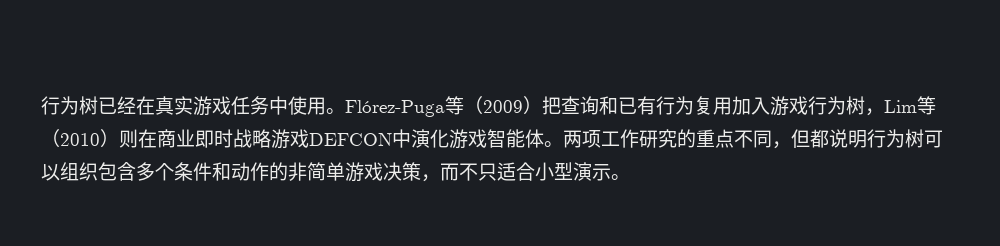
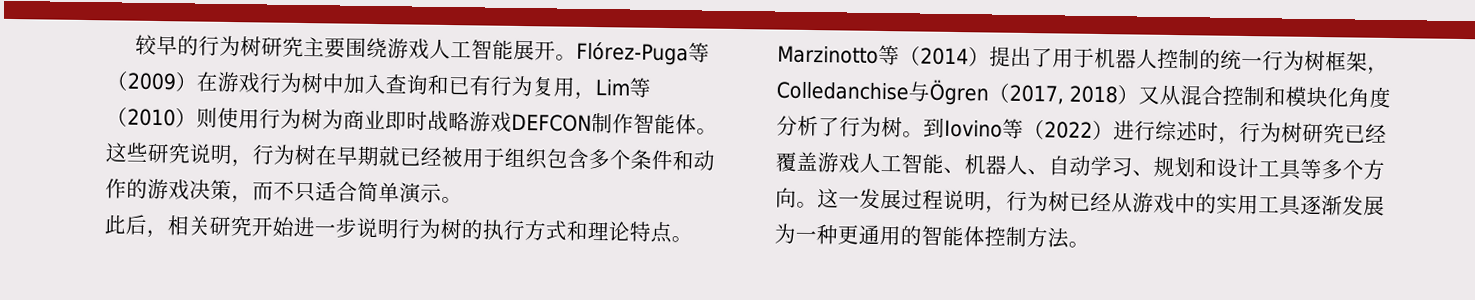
- 行为树已经在真实游戏任务中使用。Flórez-Puga等（2009）把查询和已有行为复用加入游戏行为树，Lim等（2010）则在商业即时战略游戏DEFCON中演化游戏智能体。两项工作研究的重点不同，但都说明行为树可以组织包含多个条件和动作的非简单游戏决策，而不只适合小型演示。
+ 较早的行为树研究主要围绕游戏人工智能展开。Flórez-Puga等（2009）在游戏行为树中加入查询和已有行为复用，Lim等（2010）则使用行为树为商业即时战略游戏DEFCON制作智能体。这些研究说明，行为树在早期就已经被用于组织包含多个条件和动作的游戏决策，而不只适合简单演示。
+ 此后，相关研究开始进一步说明行为树的执行方式和理论特点。Marzinotto等（2014）提出了用于机器人控制的统一行为树框架，Colledanchise与Ögren（2017, 2018）又从混合控制和模块化角度分析了行为树。到Iovino等（2022）进行综述时，行为树研究已经覆盖游戏人工智能、机器人、自动学习、规划和设计工具等多个方向。这一发展过程说明，行为树已经从游戏中的实用工具逐渐发展为一种更通用的智能体控制方法。

